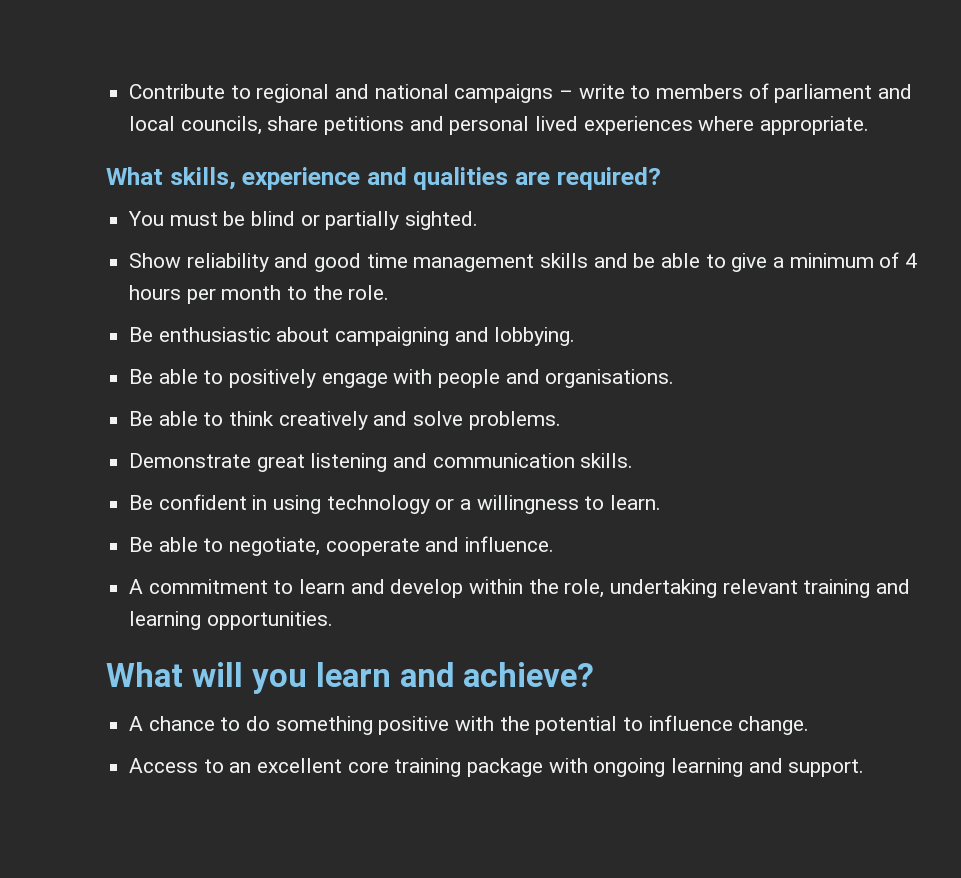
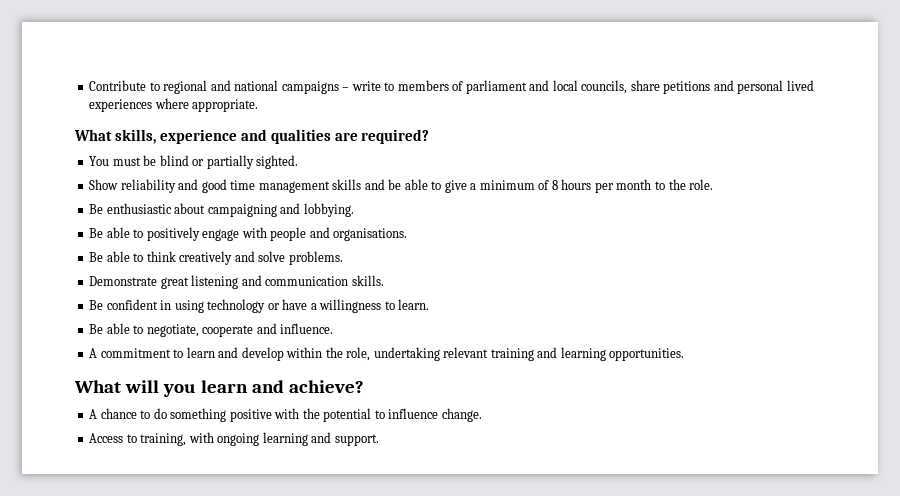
- Show reliability and good time management skills and be able to give a minimum of 4 hours per month to the role.
+ Show reliability and good time management skills and be able to give a minimum of 8 hours per month to the role.
- Be confident in using technology or a willingness to learn.
+ Be confident in using technology or have a willingness to learn.
- Access to an excellent core training package with ongoing learning and support.
+ Access to training, with ongoing learning and support.

